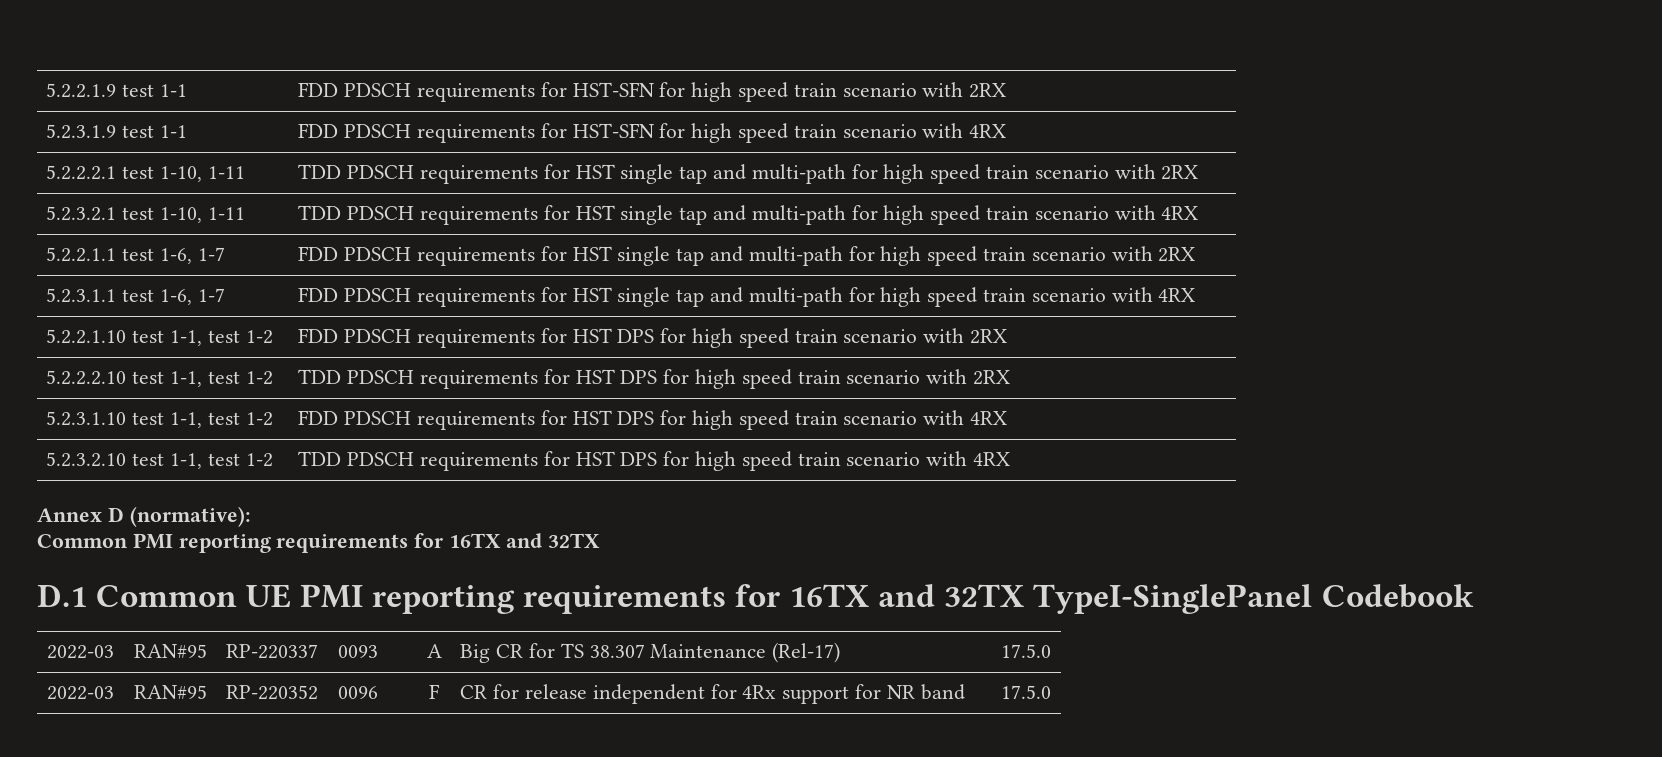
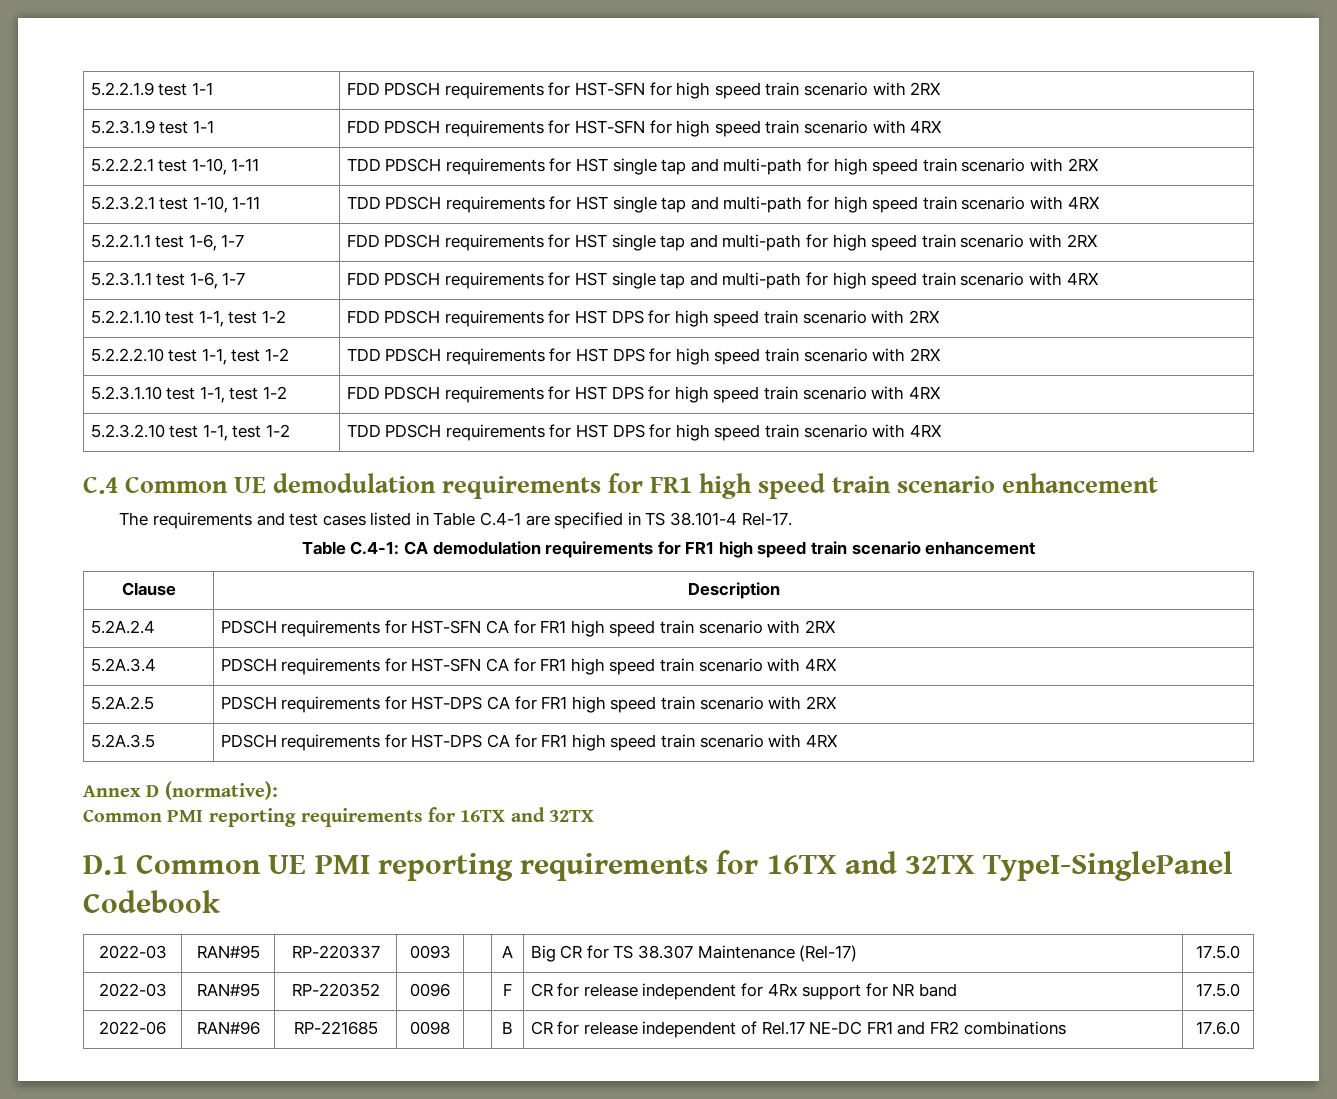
+ C.4 Common UE demodulation requirements for FR1 high speed train scenario enhancement
+ The requirements and test cases listed in Table C.4-1 are specified in TS 38.101-4 Rel-17.
+ Table C.4-1: CA demodulation requirements for FR1 high speed train scenario enhancement
+ Clause | Description
+ 5.2A.2.4 | PDSCH requirements for HST-SFN CA for FR1 high speed train scenario with 2RX
+ 5.2A.3.4 | PDSCH requirements for HST-SFN CA for FR1 high speed train scenario with 4RX
+ 5.2A.2.5 | PDSCH requirements for HST-DPS CA for FR1 high speed train scenario with 2RX
+ 5.2A.3.5 | PDSCH requirements for HST-DPS CA for FR1 high speed train scenario with 4RX
+ 2022-06 | RAN#96 | RP-221685 | 0098 | | B | CR for release independent of Rel.17 NE-DC FR1 and FR2 combinations | 17.6.0

